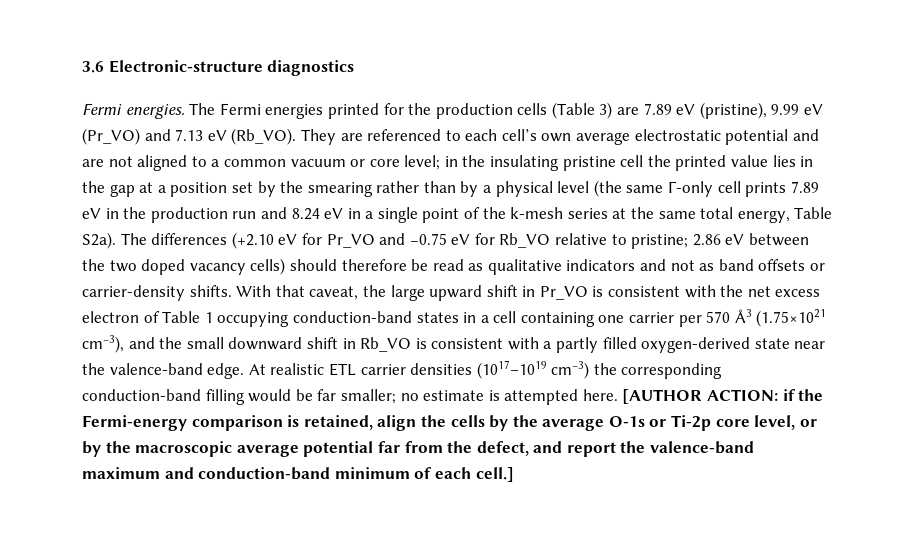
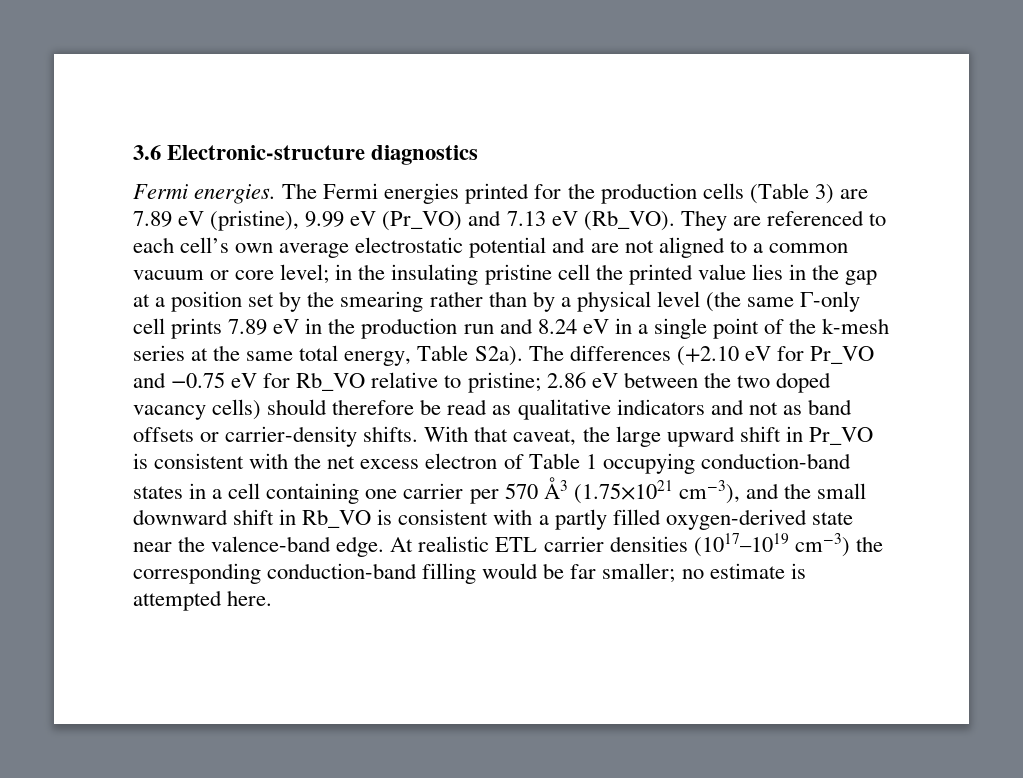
- [AUTHOR ACTION: if the Fermi-energy comparison is retained, align the cells by the average O-1s or Ti-2p core level, or by the macroscopic average potential far from the defect, and report the valence-band maximum and conduction-band minimum of each cell.]

